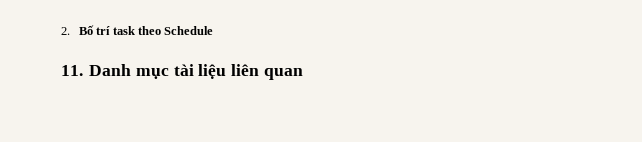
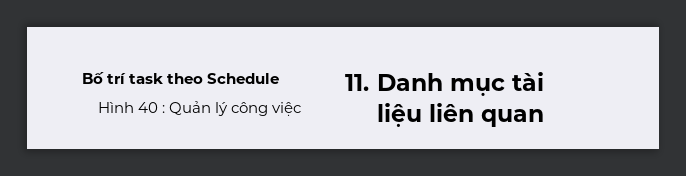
- 2. Bố trí task theo Schedule
+ Bố trí task theo Schedule
+ Hình 40 : Quản lý công việc

